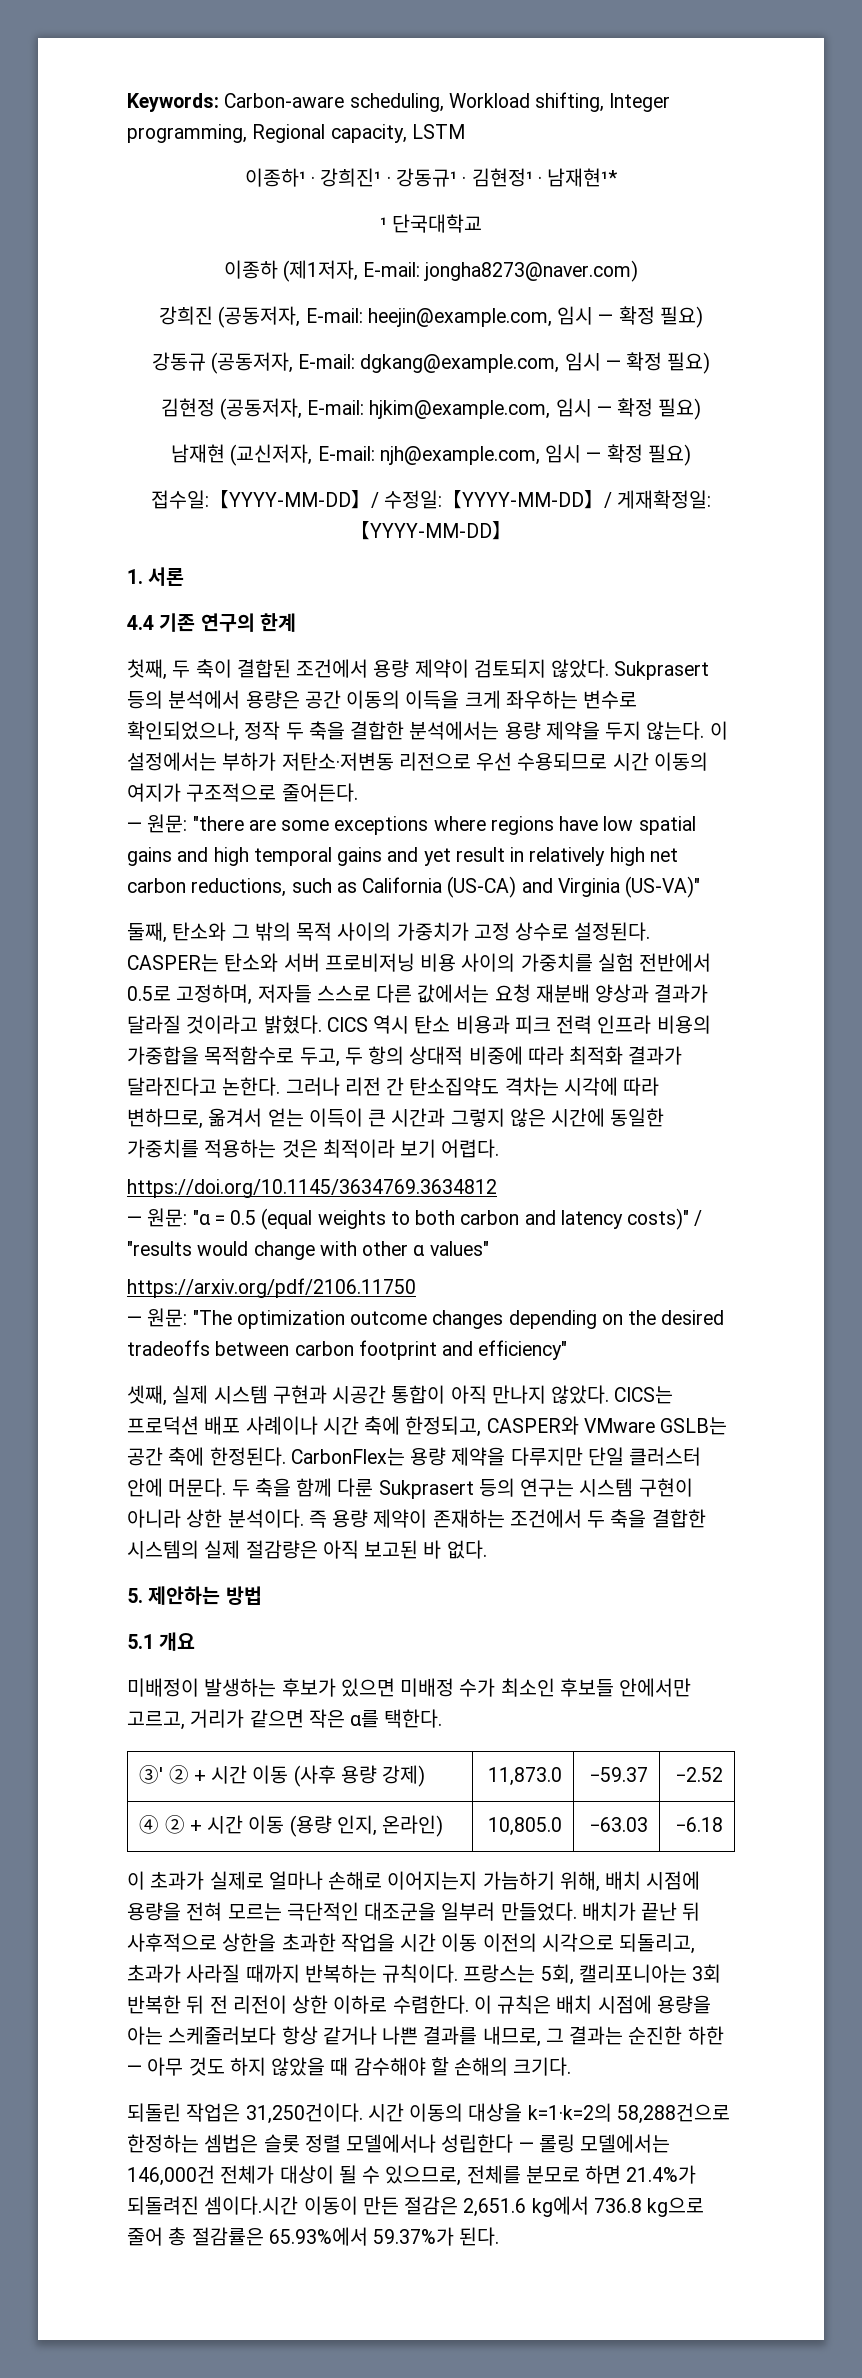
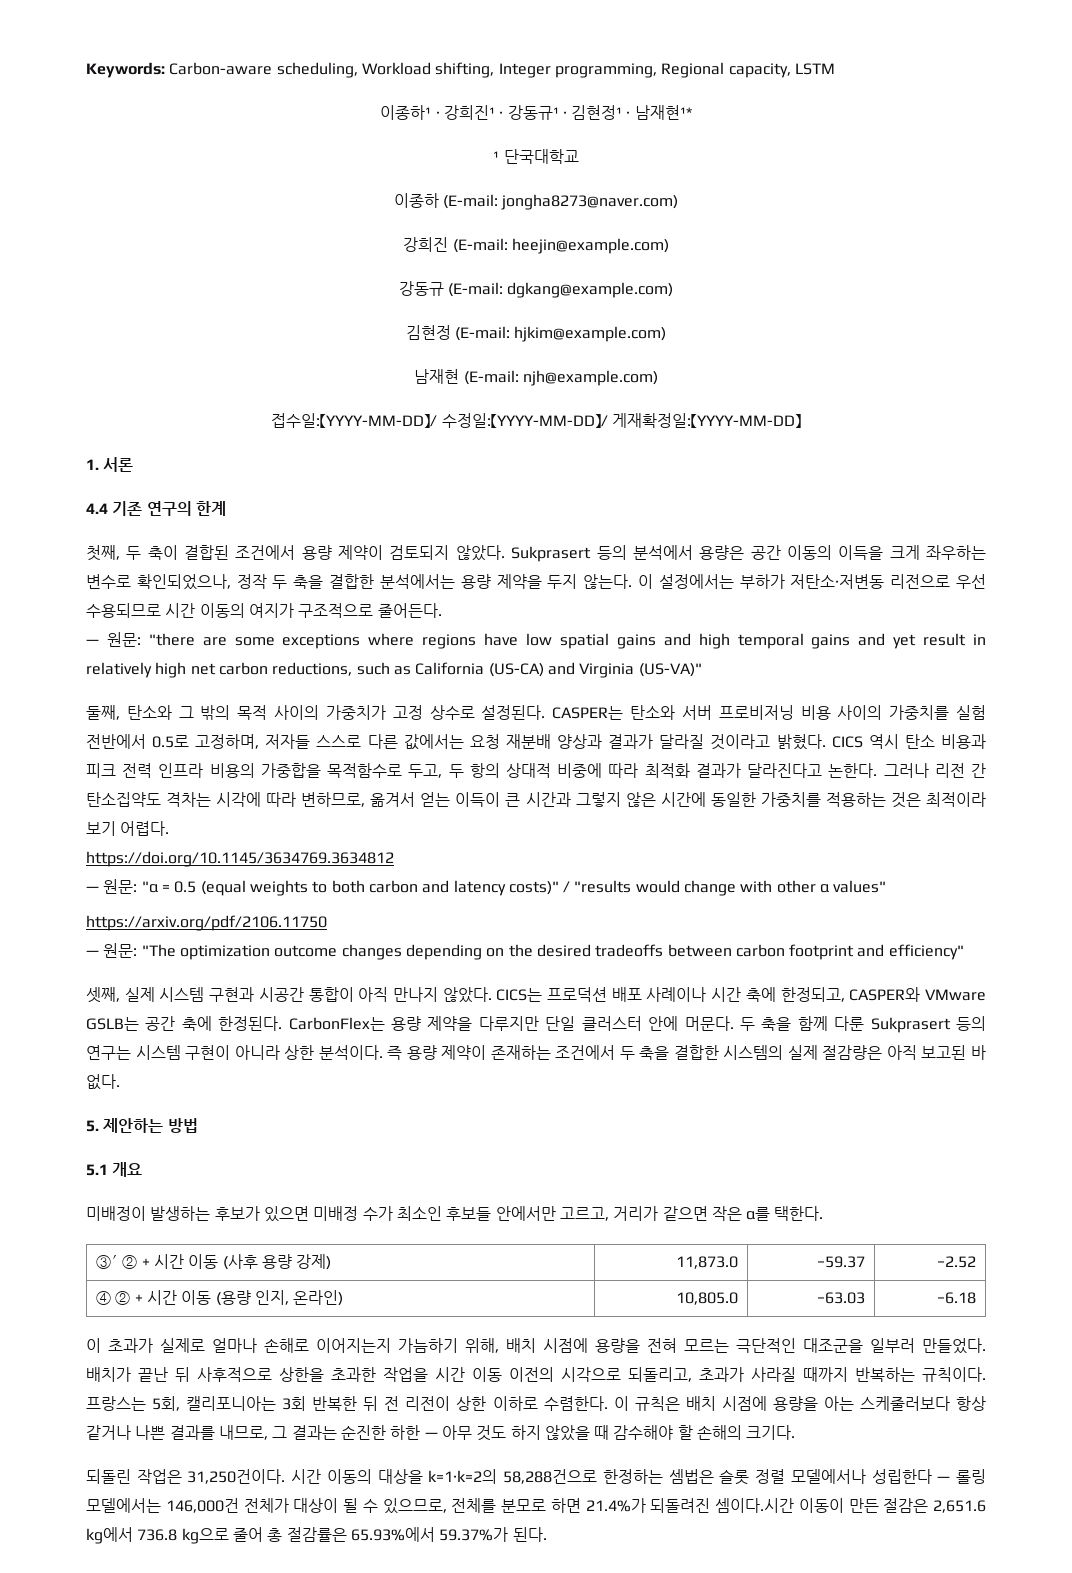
- 이종하 (제1저자, E-mail: jongha8273@naver.com)
+ 이종하 (E-mail: jongha8273@naver.com)
- 강희진 (공동저자, E-mail: heejin@example.com, 임시 — 확정 필요)
- 강동규 (공동저자, E-mail: dgkang@example.com, 임시 — 확정 필요)
- 김현정 (공동저자, E-mail: hjkim@example.com, 임시 — 확정 필요)
- 남재현 (교신저자, E-mail: njh@example.com, 임시 — 확정 필요)
+ 강희진 (E-mail: heejin@example.com)
+ 강동규 (E-mail: dgkang@example.com)
+ 김현정 (E-mail: hjkim@example.com)
+ 남재현 (E-mail: njh@example.com)

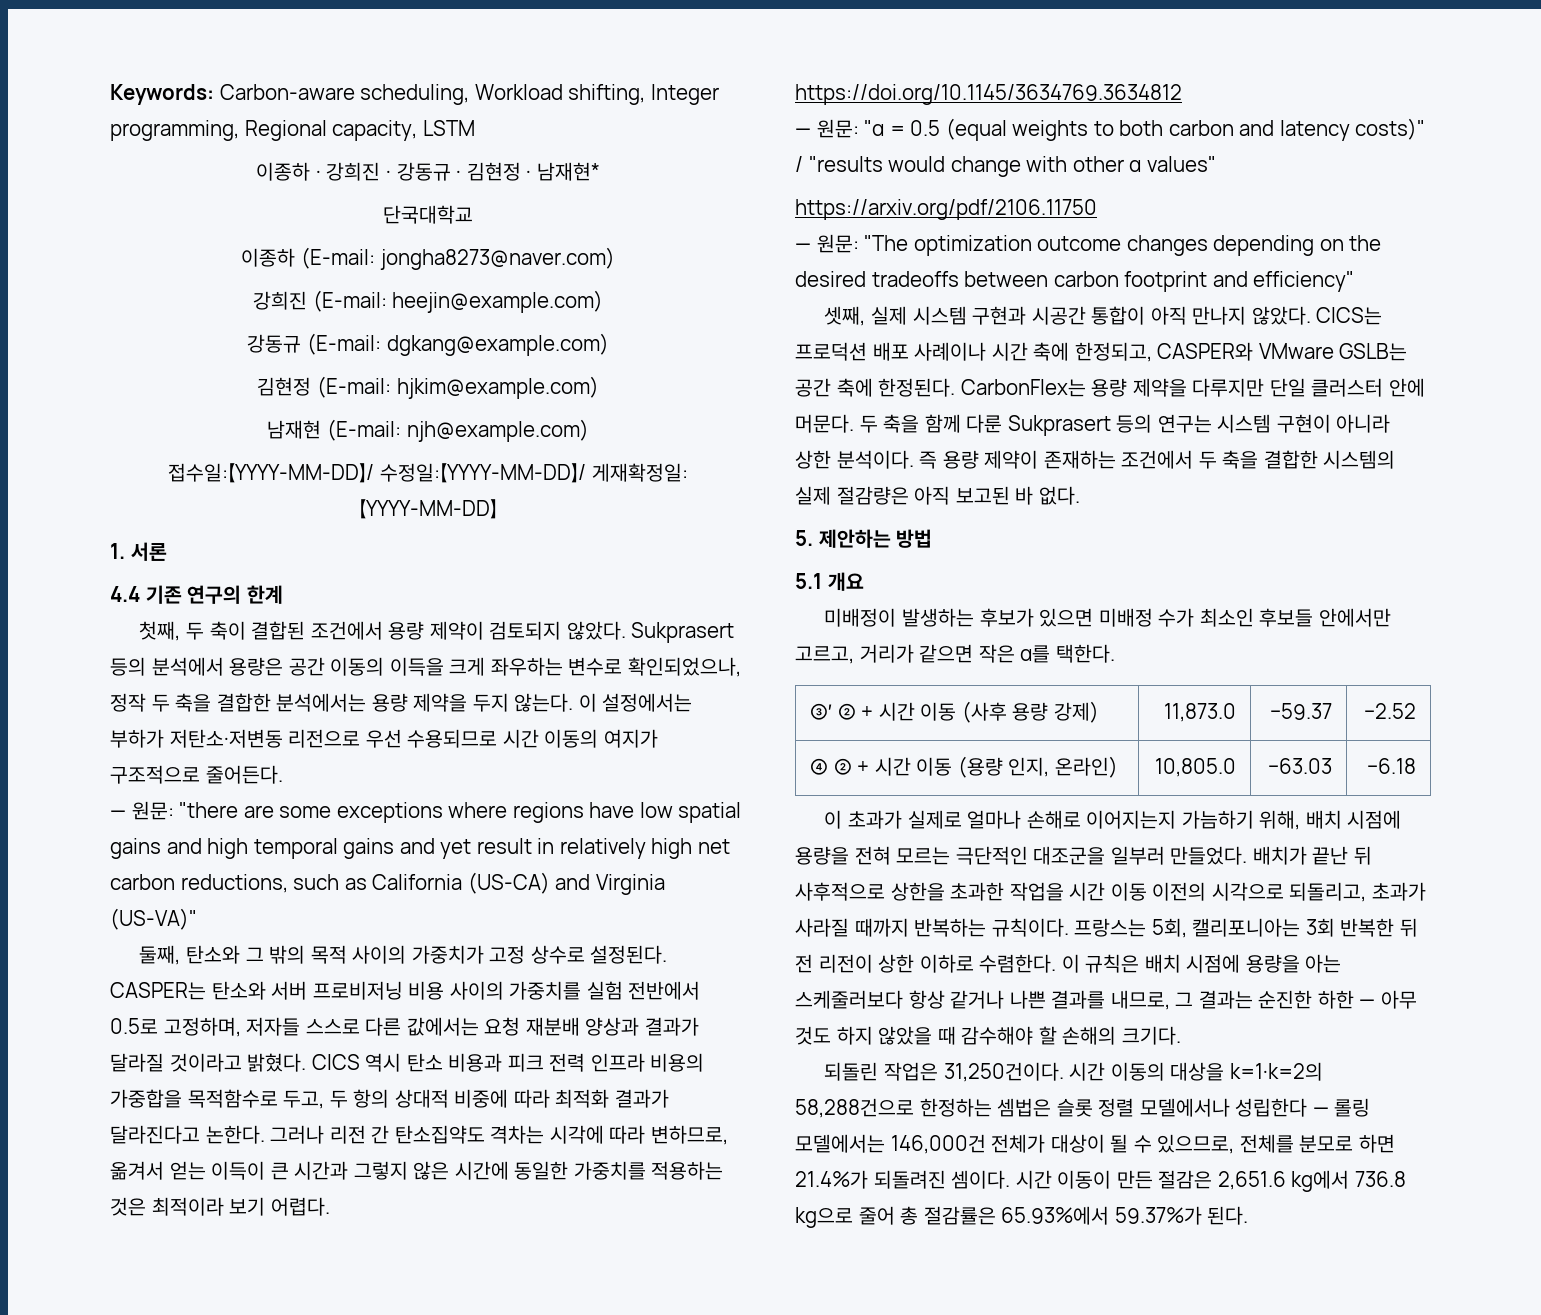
- 이종하¹ · 강희진¹ · 강동규¹ · 김현정¹ · 남재현¹*
- ¹ 단국대학교
+ 이종하 · 강희진 · 강동규 · 김현정 · 남재현*
+ 단국대학교
- 시간 이동의 대상을 k=1·k=2의 58,288건으로 한정하는 셈법은 슬롯 정렬 모델에서나 성립한다 — 롤링 모델에서는 146,000건 전체가 대상이 될 수 있으므로, 전체를 분모로 하면 21.4%가 되돌려진 셈이다.시간 이동이 만든 절감은 2,651.6 kg에서 736.8 kg으로 줄어 총 절감률은 65.93%에서 59.37%가 된다.
+ 시간 이동의 대상을 k=1·k=2의 58,288건으로 한정하는 셈법은 슬롯 정렬 모델에서나 성립한다 — 롤링 모델에서는 146,000건 전체가 대상이 될 수 있으므로, 전체를 분모로 하면 21.4%가 되돌려진 셈이다. 시간 이동이 만든 절감은 2,651.6 kg에서 736.8 kg으로 줄어 총 절감률은 65.93%에서 59.37%가 된다.

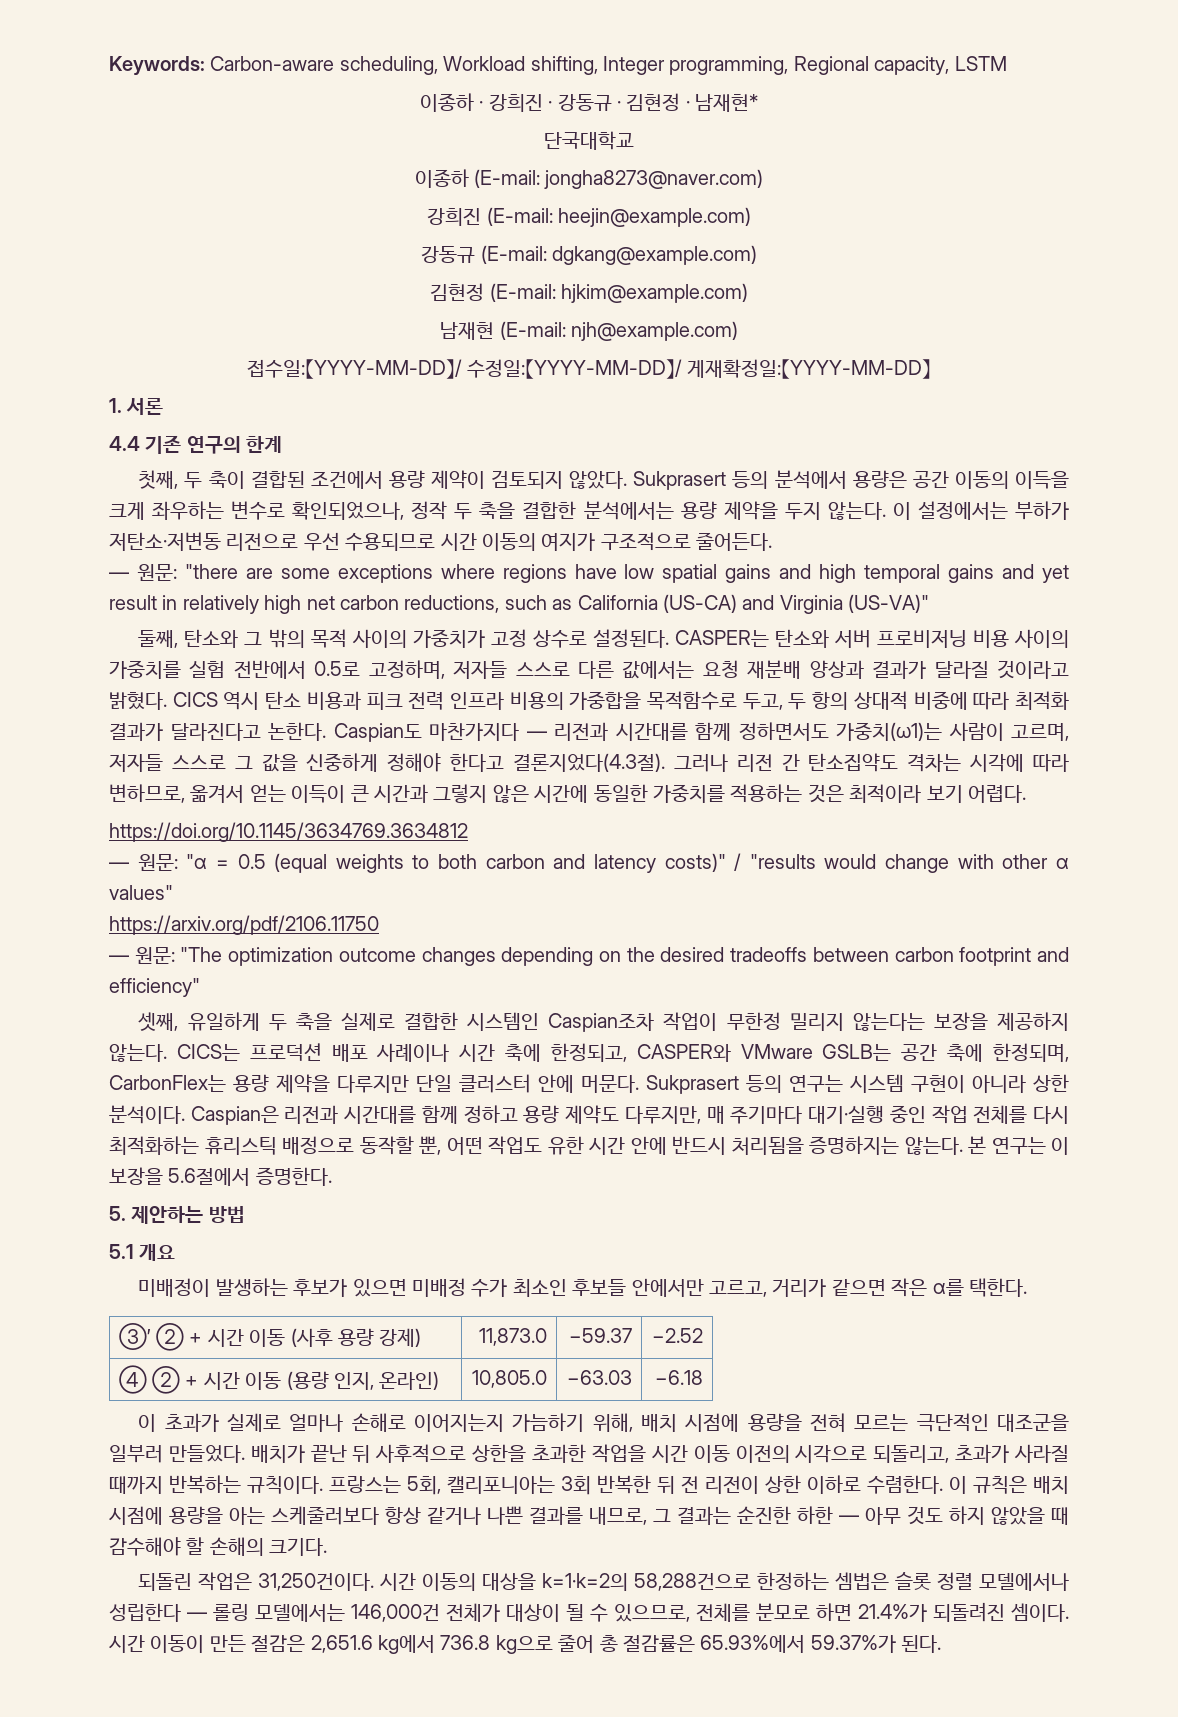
- 그러나 리전 간 탄소집약도 격차는 시각에 따라 변하므로, 옮겨서 얻는 이득이 큰 시간과 그렇지 않은 시간에 동일한 가중치를 적용하는 것은 최적이라 보기 어렵다.
+ Caspian도 마찬가지다 — 리전과 시간대를 함께 정하면서도 가중치(ω1)는 사람이 고르며, 저자들 스스로 그 값을 신중하게 정해야 한다고 결론지었다(4.3절). 그러나 리전 간 탄소집약도 격차는 시각에 따라 변하므로, 옮겨서 얻는 이득이 큰 시간과 그렇지 않은 시간에 동일한 가중치를 적용하는 것은 최적이라 보기 어렵다.
- 셋째, 실제 시스템 구현과 시공간 통합이 아직 만나지 않았다.
+ 셋째, 유일하게 두 축을 실제로 결합한 시스템인 Caspian조차 작업이 무한정 밀리지 않는다는 보장을 제공하지 않는다.
- CICS는 프로덕션 배포 사례이나 시간 축에 한정되고, CASPER와 VMware GSLB는 공간 축에 한정된다. CarbonFlex는 용량 제약을 다루지만 단일 클러스터 안에 머문다.
+ CICS는 프로덕션 배포 사례이나 시간 축에 한정되고, CASPER와 VMware GSLB는 공간 축에 한정되며, CarbonFlex는 용량 제약을 다루지만 단일 클러스터 안에 머문다.
- 두 축을 함께 다룬 Sukprasert 등의 연구는 시스템 구현이 아니라 상한 분석이다.
+ Sukprasert 등의 연구는 시스템 구현이 아니라 상한 분석이다.
- 즉 용량 제약이 존재하는 조건에서 두 축을 결합한 시스템의 실제 절감량은 아직 보고된 바 없다.
+ Caspian은 리전과 시간대를 함께 정하고 용량 제약도 다루지만, 매 주기마다 대기·실행 중인 작업 전체를 다시 최적화하는 휴리스틱 배정으로 동작할 뿐, 어떤 작업도 유한 시간 안에 반드시 처리됨을 증명하지는 않는다. 본 연구는 이 보장을 5.6절에서 증명한다.

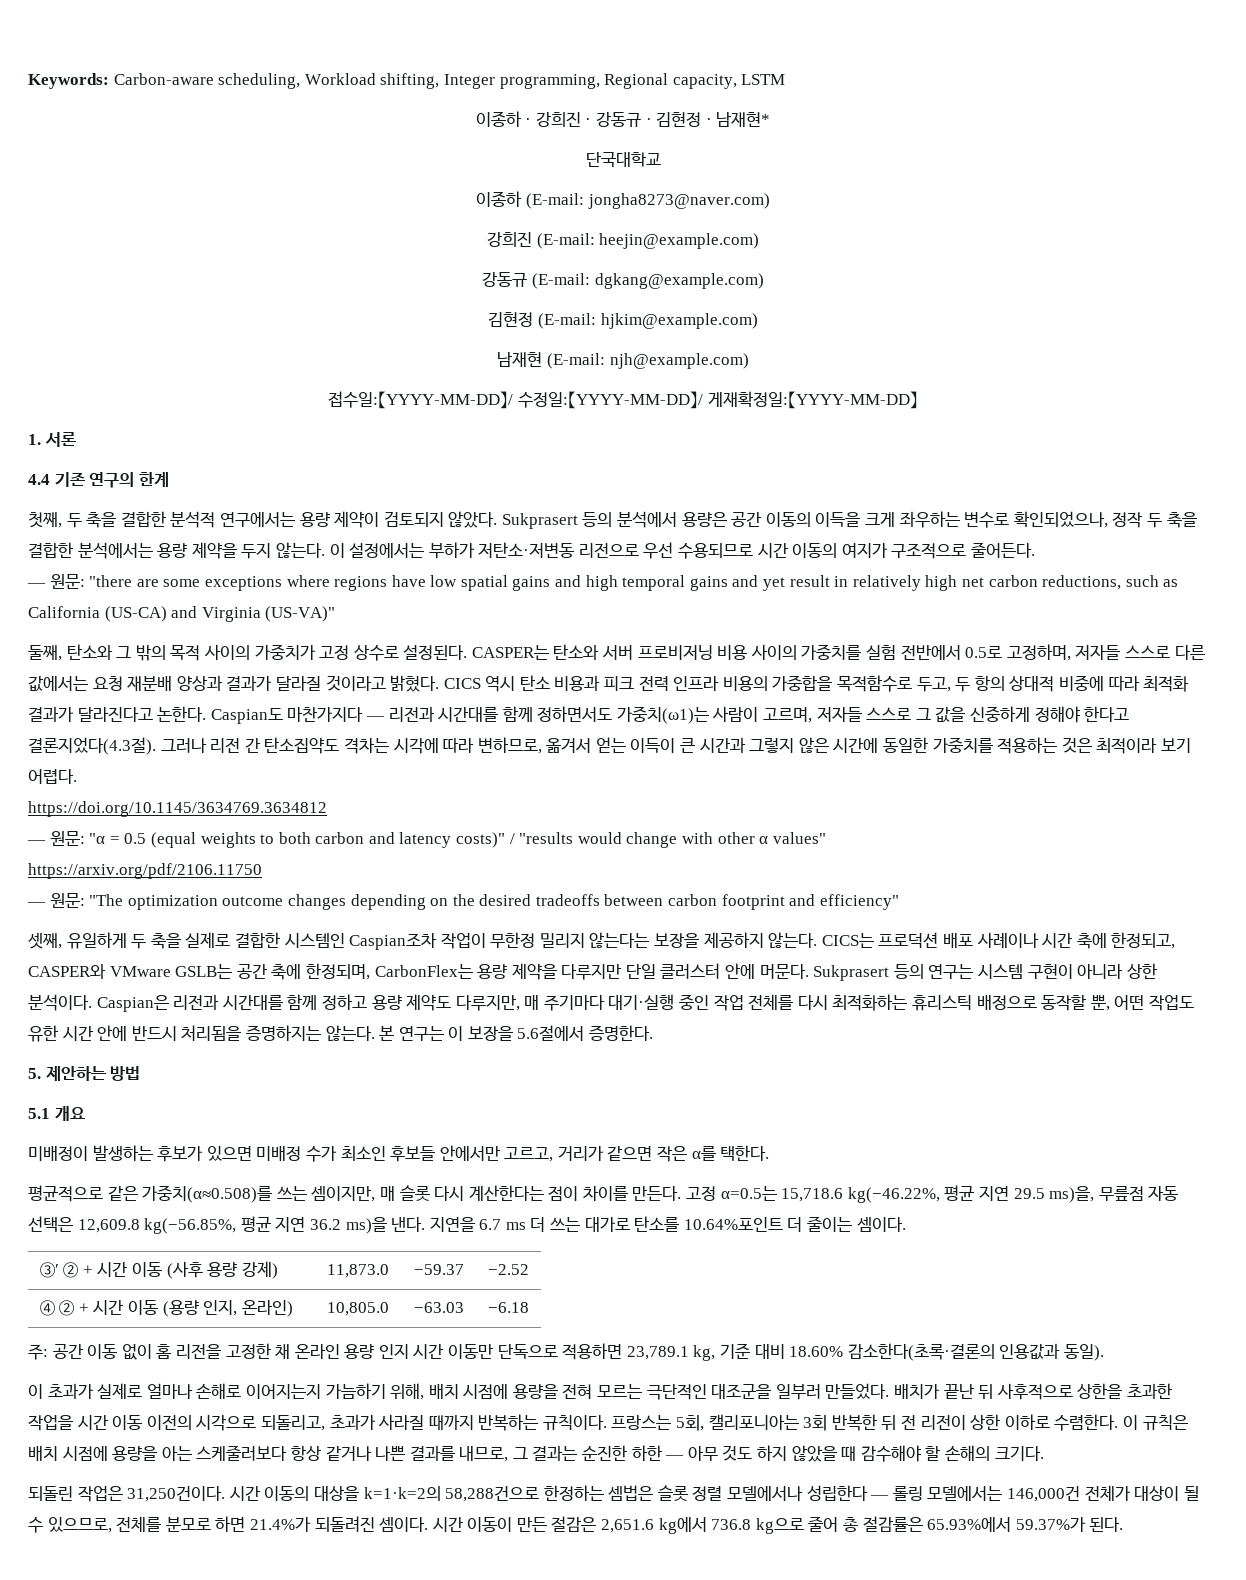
- 첫째, 두 축이 결합된 조건에서 용량 제약이 검토되지 않았다.
+ 첫째, 두 축을 결합한 분석적 연구에서는 용량 제약이 검토되지 않았다.
+ 평균적으로 같은 가중치(α≈0.508)를 쓰는 셈이지만, 매 슬롯 다시 계산한다는 점이 차이를 만든다. 고정 α=0.5는 15,718.6 kg(−46.22%, 평균 지연 29.5 ms)을, 무릎점 자동 선택은 12,609.8 kg(−56.85%, 평균 지연 36.2 ms)을 낸다. 지연을 6.7 ms 더 쓰는 대가로 탄소를 10.64%포인트 더 줄이는 셈이다.
+ 주: 공간 이동 없이 홈 리전을 고정한 채 온라인 용량 인지 시간 이동만 단독으로 적용하면 23,789.1 kg, 기준 대비 18.60% 감소한다(초록·결론의 인용값과 동일).

